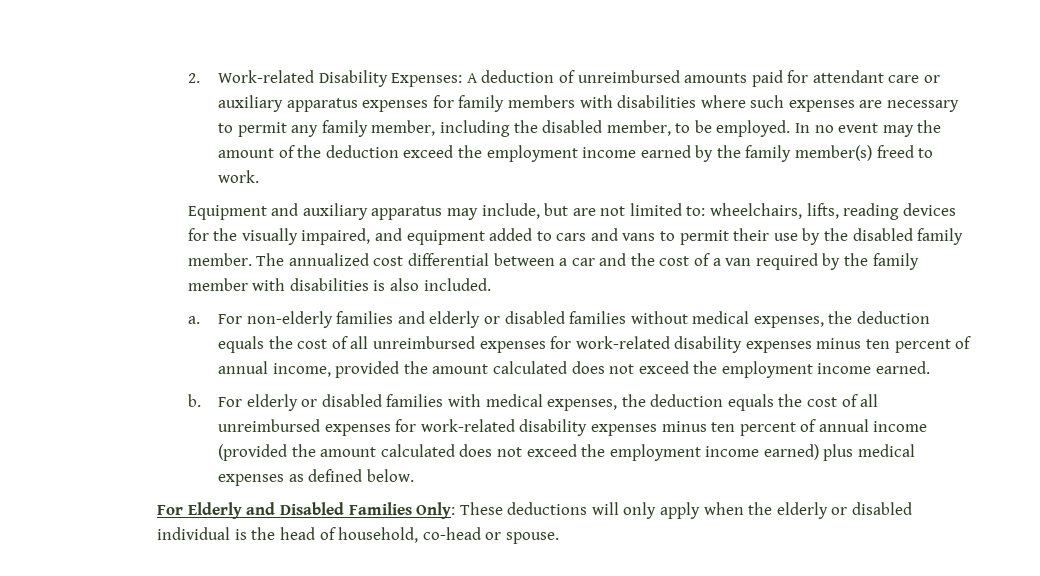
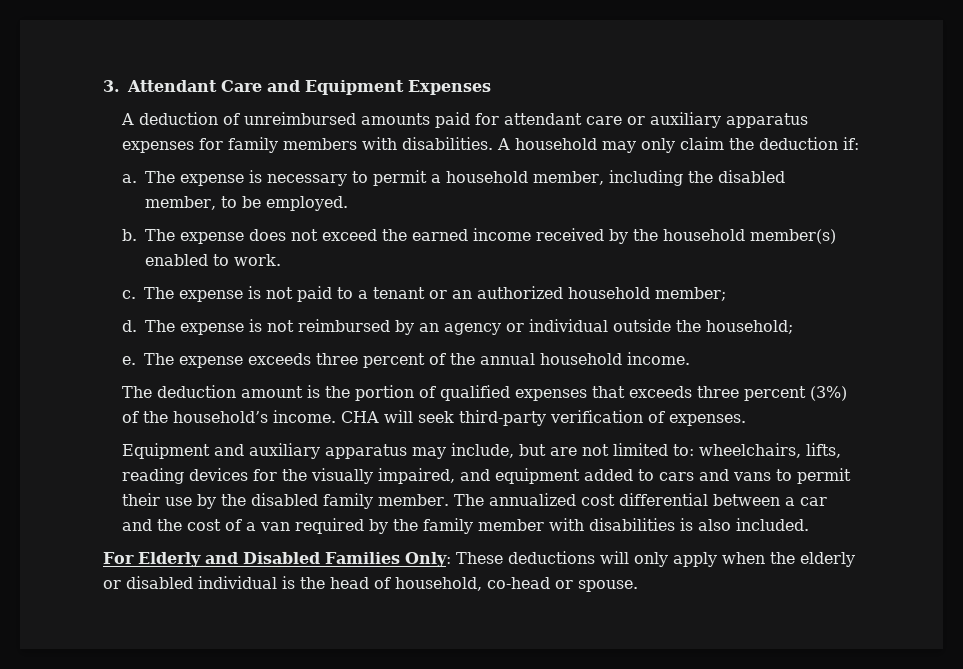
- 2. Work-related Disability Expenses: A deduction of unreimbursed amounts paid for attendant care or auxiliary apparatus expenses for family members with disabilities where such expenses are necessary to permit any family member, including the disabled member, to be employed. In no event may the amount of the deduction exceed the employment income earned by the family member(s) freed to work.
+ 3. Attendant Care and Equipment Expenses
+ A deduction of unreimbursed amounts paid for attendant care or auxiliary apparatus expenses for family members with disabilities. A household may only claim the deduction if:
+ a. The expense is necessary to permit a household member, including the disabled member, to be employed.
+ b. The expense does not exceed the earned income received by the household member(s) enabled to work.
+ c. The expense is not paid to a tenant or an authorized household member;
+ d. The expense is not reimbursed by an agency or individual outside the household;
+ e. The expense exceeds three percent of the annual household income.
+ The deduction amount is the portion of qualified expenses that exceeds three percent (3%) of the household’s income. CHA will seek third-party verification of expenses.
- a. For non-elderly families and elderly or disabled families without medical expenses, the deduction equals the cost of all unreimbursed expenses for work-related disability expenses minus ten percent of annual income, provided the amount calculated does not exceed the employment income earned.
- b. For elderly or disabled families with medical expenses, the deduction equals the cost of all unreimbursed expenses for work-related disability expenses minus ten percent of annual income (provided the amount calculated does not exceed the employment income earned) plus medical expenses as defined below.

